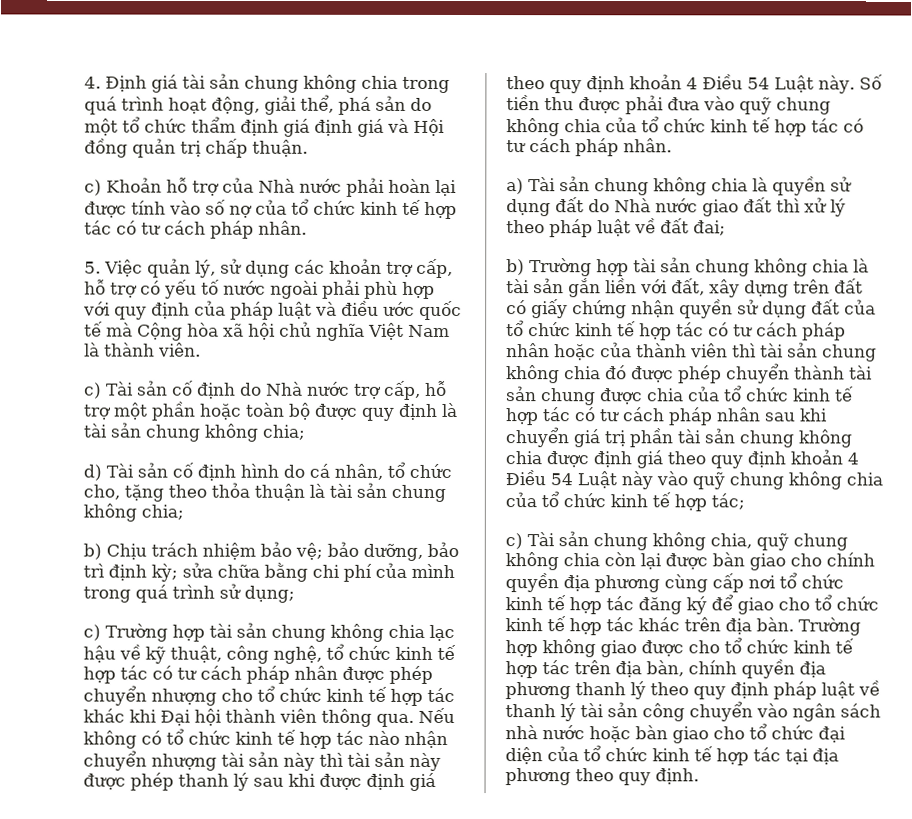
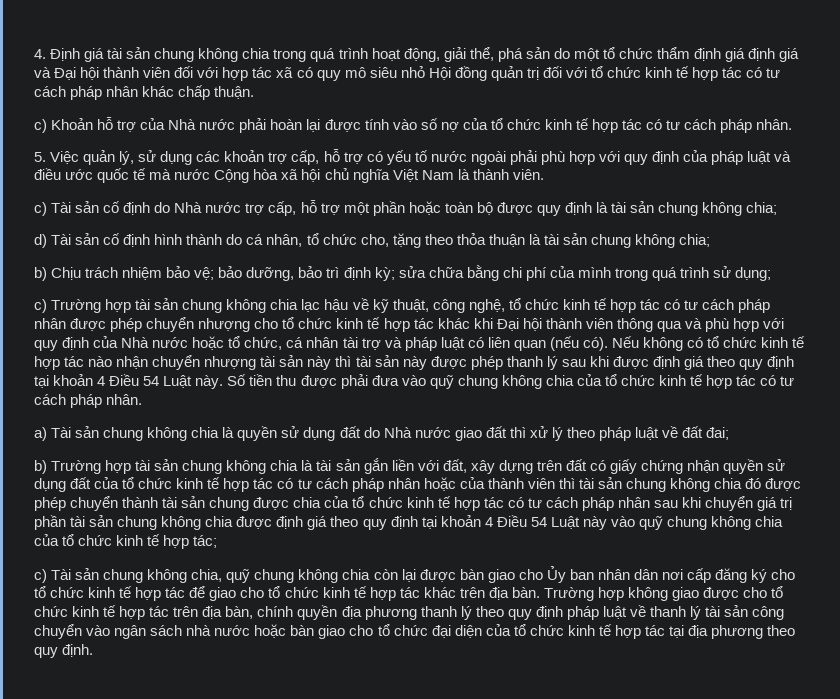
- 4. Định giá tài sản chung không chia trong quá trình hoạt động, giải thể, phá sản do một tổ chức thẩm định giá định giá và Hội đồng quản trị chấp thuận.
+ 4. Định giá tài sản chung không chia trong quá trình hoạt động, giải thể, phá sản do một tổ chức thẩm định giá định giá và Đại hội thành viên đối với hợp tác xã có quy mô siêu nhỏ Hội đồng quản trị đối với tổ chức kinh tế hợp tác có tư cách pháp nhân khác chấp thuận.
- 5. Việc quản lý, sử dụng các khoản trợ cấp, hỗ trợ có yếu tố nước ngoài phải phù hợp với quy định của pháp luật và điều ước quốc tế mà Cộng hòa xã hội chủ nghĩa Việt Nam là thành viên.
+ 5. Việc quản lý, sử dụng các khoản trợ cấp, hỗ trợ có yếu tố nước ngoài phải phù hợp với quy định của pháp luật và điều ước quốc tế mà nước Cộng hòa xã hội chủ nghĩa Việt Nam là thành viên.
- d) Tài sản cố định hình do cá nhân, tổ chức cho, tặng theo thỏa thuận là tài sản chung không chia;
+ d) Tài sản cố định hình thành do cá nhân, tổ chức cho, tặng theo thỏa thuận là tài sản chung không chia;
- c) Trường hợp tài sản chung không chia lạc hậu về kỹ thuật, công nghệ, tổ chức kinh tế hợp tác có tư cách pháp nhân được phép chuyển nhượng cho tổ chức kinh tế hợp tác khác khi Đại hội thành viên thông qua.
+ c) Trường hợp tài sản chung không chia lạc hậu về kỹ thuật, công nghệ, tổ chức kinh tế hợp tác có tư cách pháp nhân được phép chuyển nhượng cho tổ chức kinh tế hợp tác khác khi Đại hội thành viên thông qua và phù hợp với quy định của Nhà nước hoặc tổ chức, cá nhân tài trợ và pháp luật có liên quan (nếu có).
- Nếu không có tổ chức kinh tế hợp tác nào nhận chuyển nhượng tài sản này thì tài sản này được phép thanh lý sau khi được định giá theo quy định khoản 4 Điều 54 Luật này.
+ Nếu không có tổ chức kinh tế hợp tác nào nhận chuyển nhượng tài sản này thì tài sản này được phép thanh lý sau khi được định giá theo quy định tại khoản 4 Điều 54 Luật này.
- b) Trường hợp tài sản chung không chia là tài sản gắn liền với đất, xây dựng trên đất có giấy chứng nhận quyền sử dụng đất của tổ chức kinh tế hợp tác có tư cách pháp nhân hoặc của thành viên thì tài sản chung không chia đó được phép chuyển thành tài sản chung được chia của tổ chức kinh tế hợp tác có tư cách pháp nhân sau khi chuyển giá trị phần tài sản chung không chia được định giá theo quy định khoản 4 Điều 54 Luật này vào quỹ chung không chia của tổ chức kinh tế hợp tác;
+ b) Trường hợp tài sản chung không chia là tài sản gắn liền với đất, xây dựng trên đất có giấy chứng nhận quyền sử dụng đất của tổ chức kinh tế hợp tác có tư cách pháp nhân hoặc của thành viên thì tài sản chung không chia đó được phép chuyển thành tài sản chung được chia của tổ chức kinh tế hợp tác có tư cách pháp nhân sau khi chuyển giá trị phần tài sản chung không chia được định giá theo quy định tại khoản 4 Điều 54 Luật này vào quỹ chung không chia của tổ chức kinh tế hợp tác;
- c) Tài sản chung không chia, quỹ chung không chia còn lại được bàn giao cho chính quyền địa phương cùng cấp nơi tổ chức kinh tế hợp tác đăng ký để giao cho tổ chức kinh tế hợp tác khác trên địa bàn.
+ c) Tài sản chung không chia, quỹ chung không chia còn lại được bàn giao cho Ủy ban nhân dân nơi cấp đăng ký cho tổ chức kinh tế hợp tác để giao cho tổ chức kinh tế hợp tác khác trên địa bàn.

